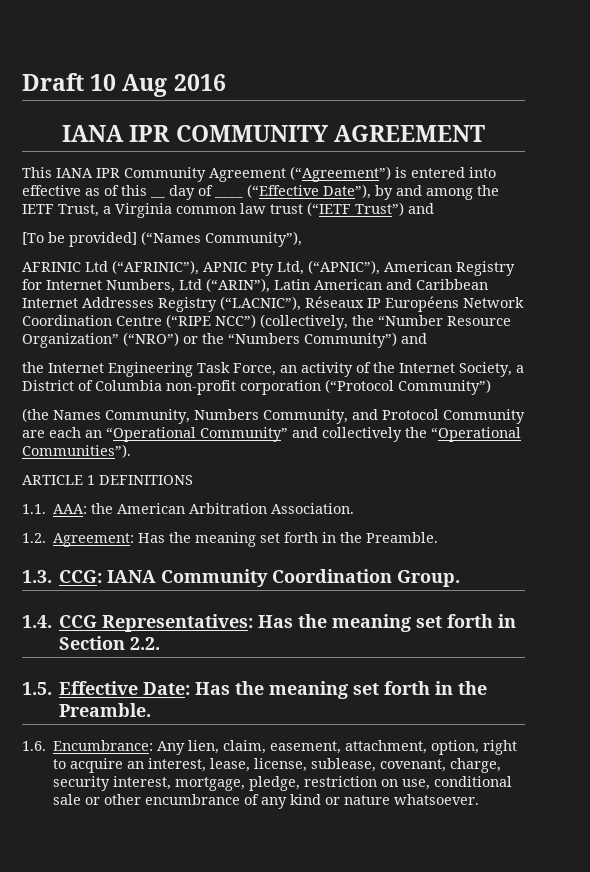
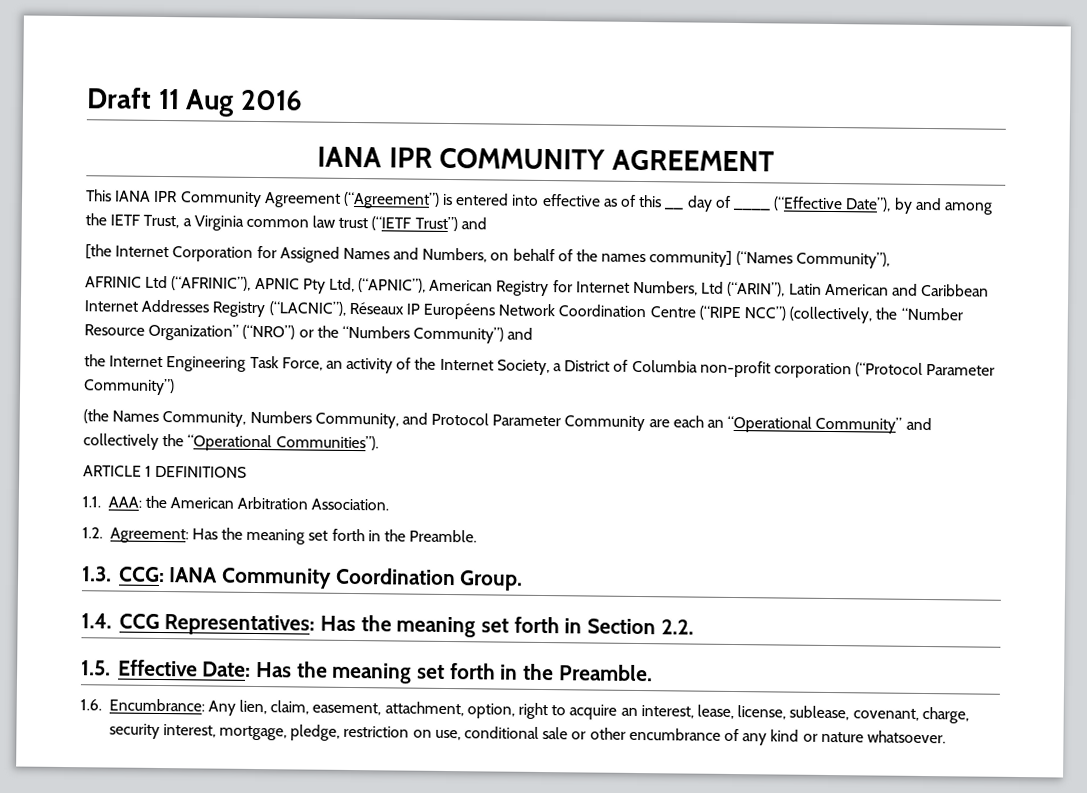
- Draft 10 Aug 2016
+ Draft 11 Aug 2016
- [To be provided] (“Names Community”),
+ [the Internet Corporation for Assigned Names and Numbers, on behalf of the names community] (“Names Community”),
- the Internet Engineering Task Force, an activity of the Internet Society, a District of Columbia non-profit corporation (“Protocol Community”)
+ the Internet Engineering Task Force, an activity of the Internet Society, a District of Columbia non-profit corporation (“Protocol Parameter Community”)
- (the Names Community, Numbers Community, and Protocol Community are each an “Operational Community” and collectively the “Operational Communities”).
+ (the Names Community, Numbers Community, and Protocol Parameter Community are each an “Operational Community” and collectively the “Operational Communities”).

